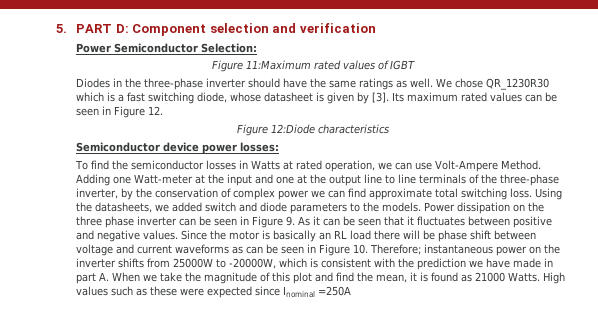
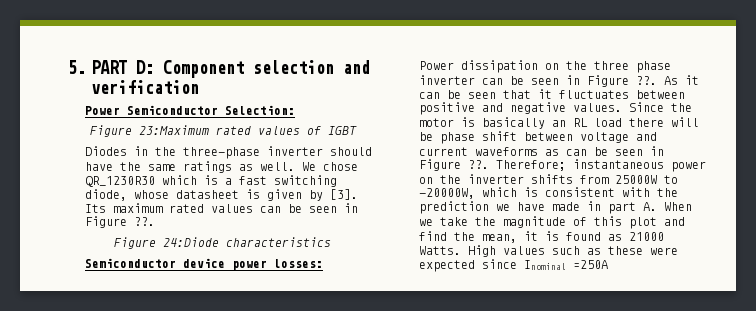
- Figure 11:Maximum rated values of IGBT
+ Figure 23:Maximum rated values of IGBT
- Its maximum rated values can be seen in Figure 12.
- Figure 12:Diode characteristics
+ Its maximum rated values can be seen in Figure ??.
+ Figure 24:Diode characteristics
- To find the semiconductor losses in Watts at rated operation, we can use Volt-Ampere Method. Adding one Watt-meter at the input and one at the output line to line terminals of the three-phase inverter, by the conservation of complex power we can find approximate total switching loss. Using the datasheets, we added switch and diode parameters to the models. Power dissipation on the three phase inverter can be seen in Figure 9. As it can be seen that it fluctuates between positive and negative values.
+ Power dissipation on the three phase inverter can be seen in Figure ??. As it can be seen that it fluctuates between positive and negative values.
- Since the motor is basically an RL load there will be phase shift between voltage and current waveforms as can be seen in Figure 10. Therefore;
+ Since the motor is basically an RL load there will be phase shift between voltage and current waveforms as can be seen in Figure ??. Therefore;

